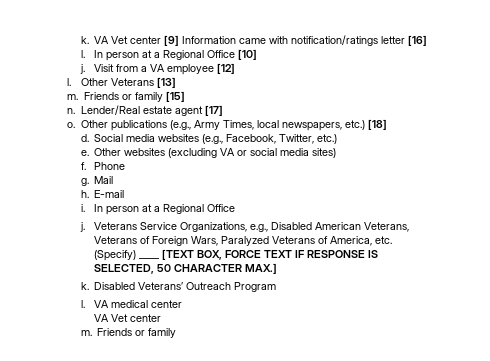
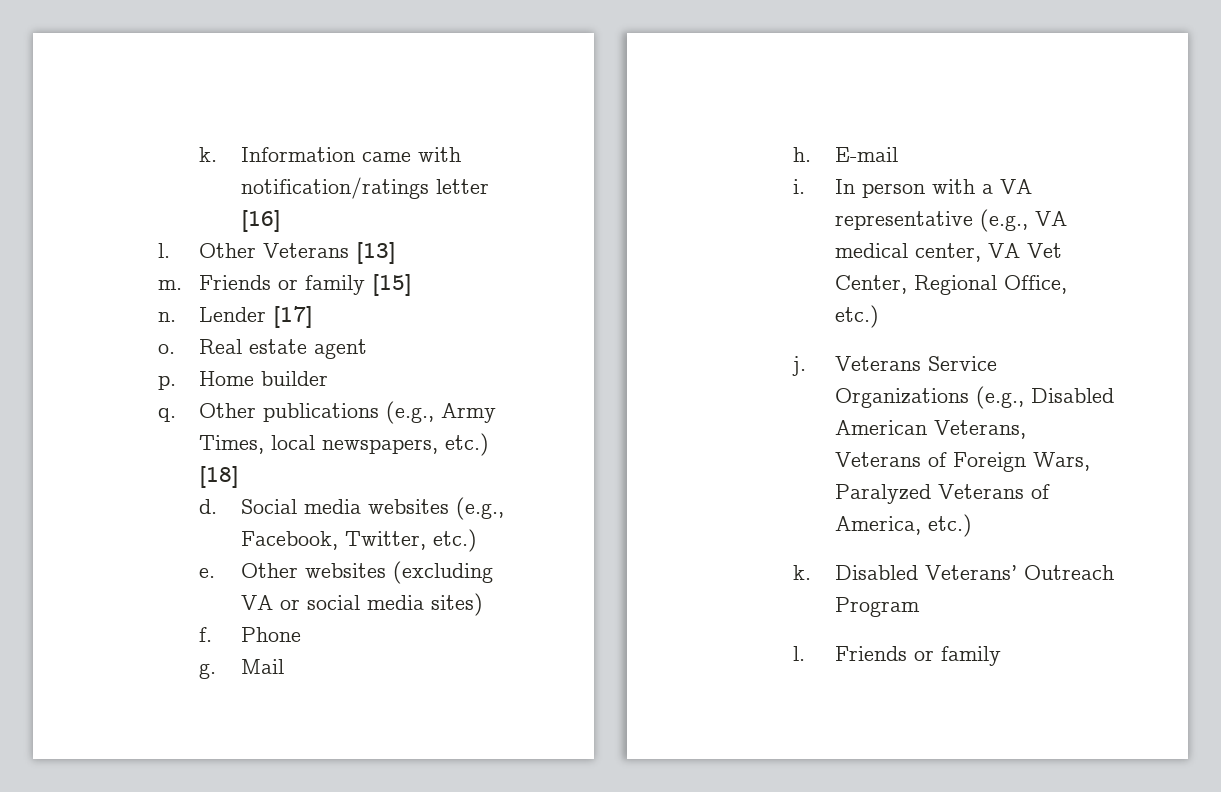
- k. VA Vet center [9] Information came with notification/ratings letter [16]
+ k. Information came with notification/ratings letter [16]
- l. In person at a Regional Office [10]
- j. Visit from a VA employee [12]
- Lender/Real estate agent [17]
- o.
+ Lender [17]
+ o. Real estate agent
+ p. Home builder
+ q.
- i. In person at a Regional Office
+ i. In person with a VA representative (e.g., VA medical center, VA Vet Center, Regional Office, etc.)
- Veterans Service Organizations, e.g., Disabled American Veterans, Veterans of Foreign Wars, Paralyzed Veterans of America, etc. (Specify) ____ [TEXT BOX, FORCE TEXT IF RESPONSE IS SELECTED, 50 CHARACTER MAX.]
+ Veterans Service Organizations (e.g., Disabled American Veterans, Veterans of Foreign Wars, Paralyzed Veterans of America, etc.)
- VA medical center
- VA Vet center
- m.

